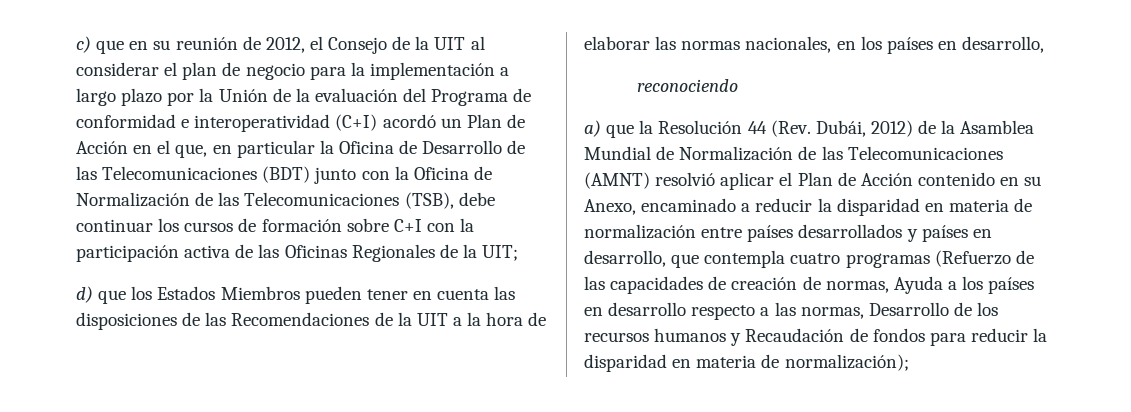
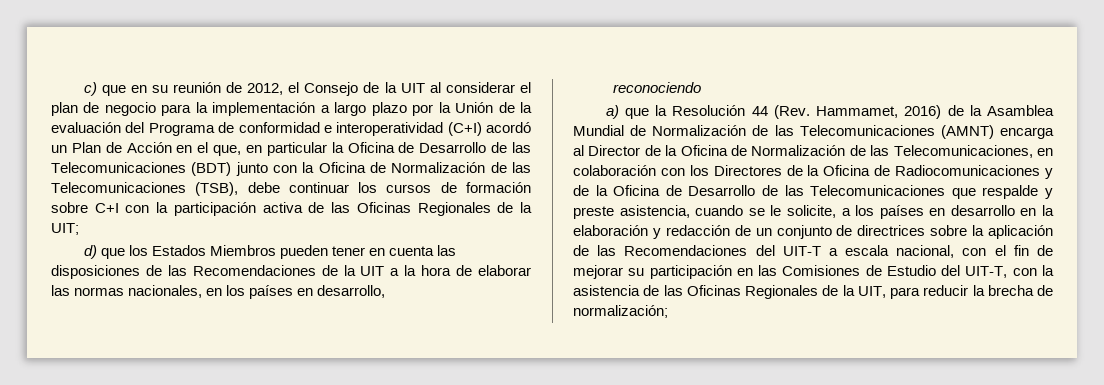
- a) que la Resolución 44 (Rev. Dubái, 2012) de la Asamblea Mundial de Normalización de las Telecomunicaciones (AMNT) resolvió aplicar el Plan de Acción contenido en su Anexo, encaminado a reducir la disparidad en materia de normalización entre países desarrollados y países en desarrollo, que contempla cuatro programas (Refuerzo de las capacidades de creación de normas, Ayuda a los países en desarrollo respecto a las normas, Desarrollo de los recursos humanos y Recaudación de fondos para reducir la disparidad en materia de normalización);
+ a) que la Resolución 44 (Rev. Hammamet, 2016) de la Asamblea Mundial de Normalización de las Telecomunicaciones (AMNT) encarga al Director de la Oficina de Normalización de las Telecomunicaciones, en colaboración con los Directores de la Oficina de Radiocomunicaciones y de la Oficina de Desarrollo de las Telecomunicaciones que respalde y preste asistencia, cuando se le solicite, a los países en desarrollo en la elaboración y redacción de un conjunto de directrices sobre la aplicación de las Recomendaciones del UIT-T a escala nacional, con el fin de mejorar su participación en las Comisiones de Estudio del UIT-T, con la asistencia de las Oficinas Regionales de la UIT, para reducir la brecha de normalización;

